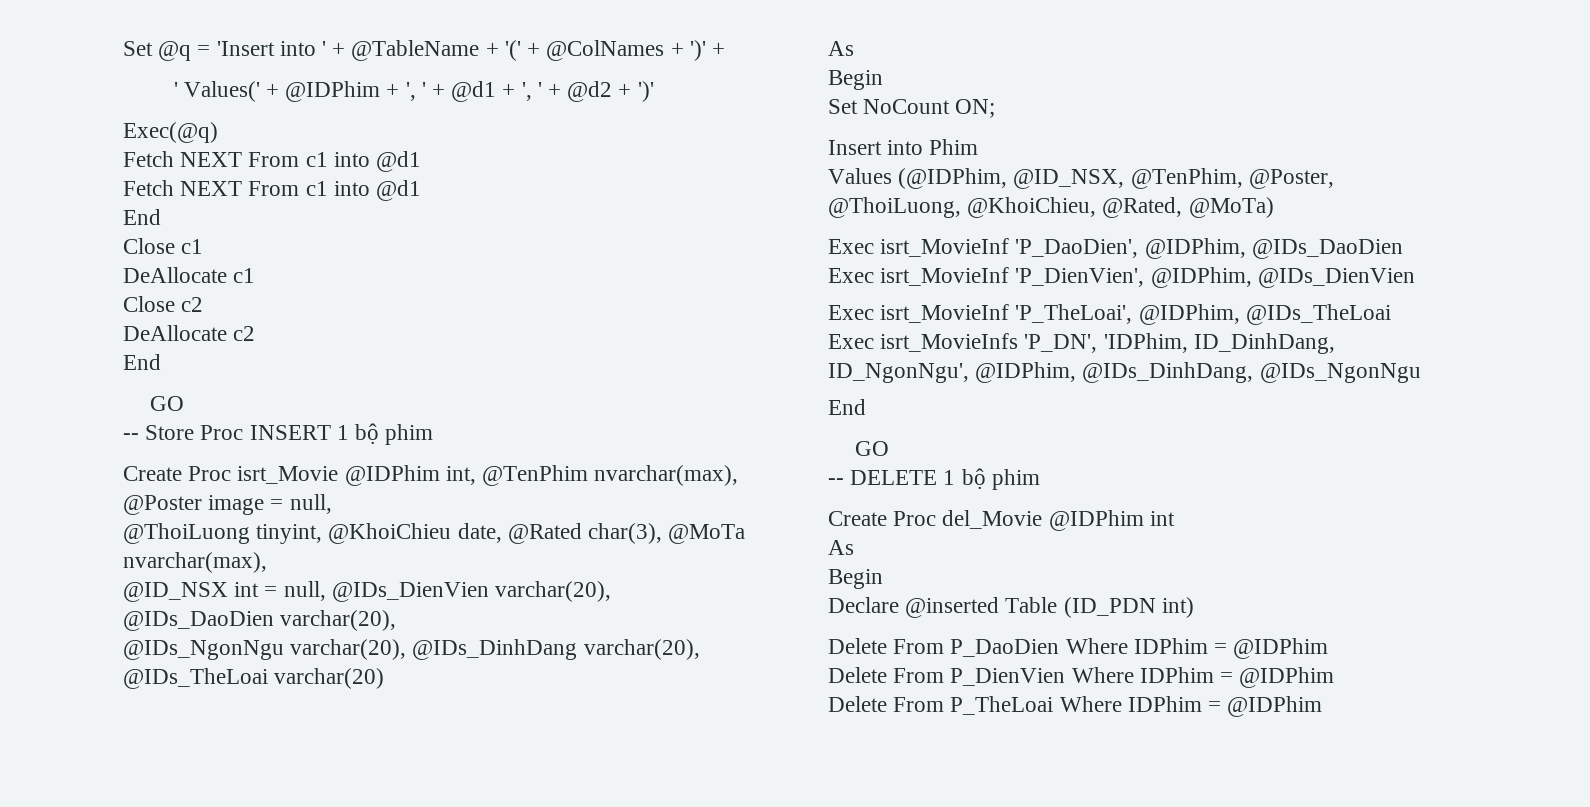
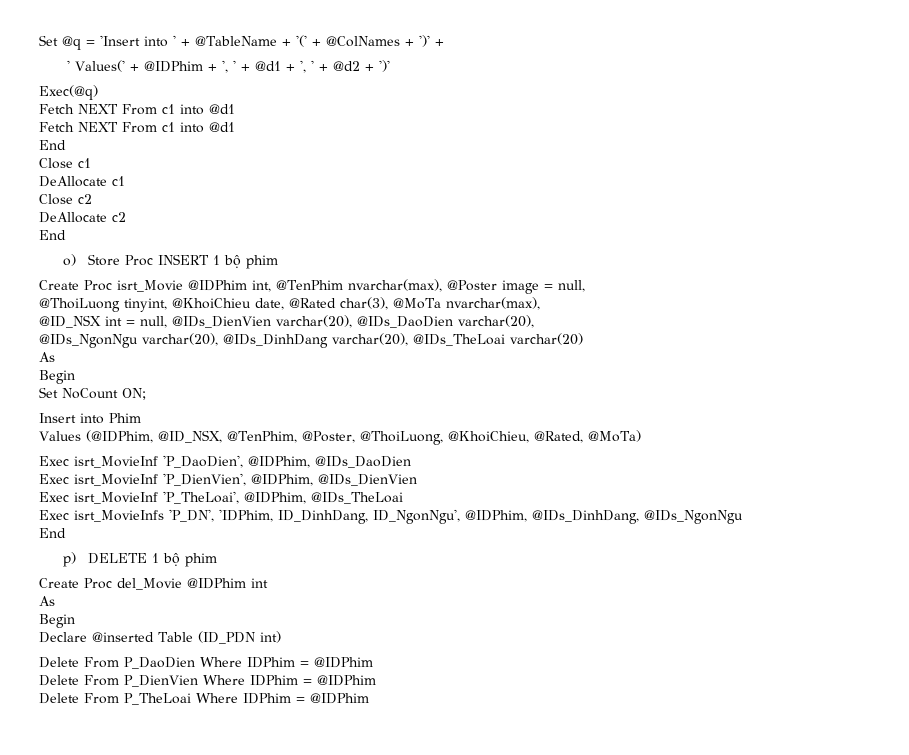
  DeAllocate c2
  End
- GO
- -- Store Proc INSERT 1 bộ phim
+ o) Store Proc INSERT 1 bộ phim
  Exec isrt_MovieInfs 'P_DN', 'IDPhim, ID_DinhDang, ID_NgonNgu', @IDPhim, @IDs_DinhDang, @IDs_NgonNgu
  End
- GO
- -- DELETE 1 bộ phim
+ p) DELETE 1 bộ phim

